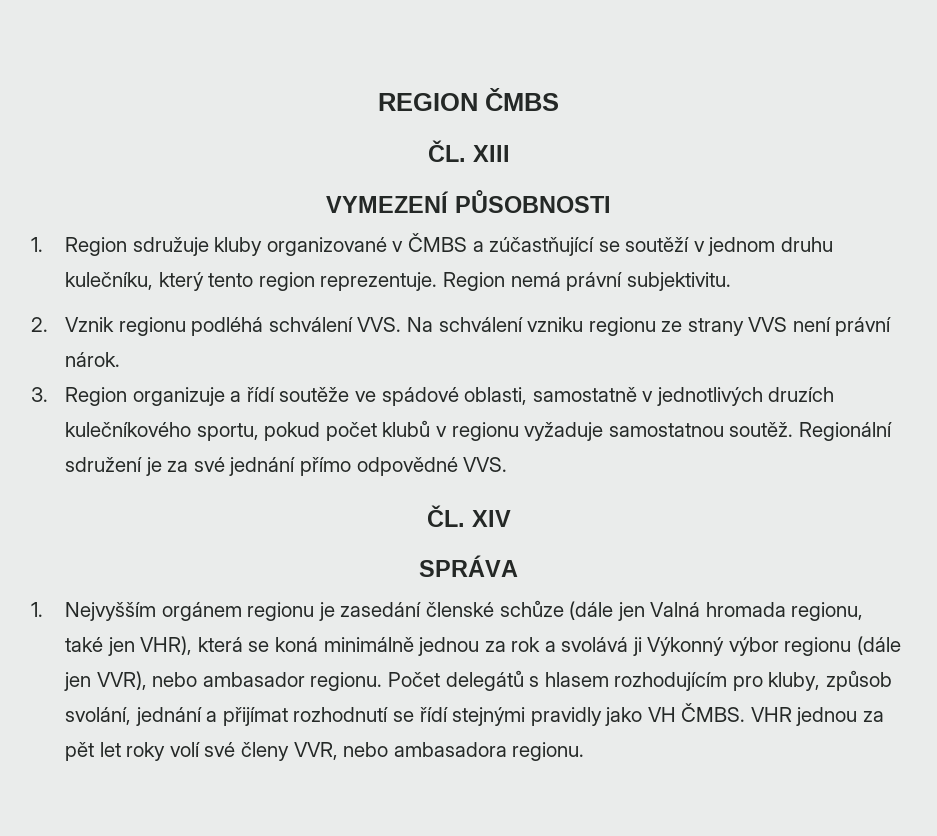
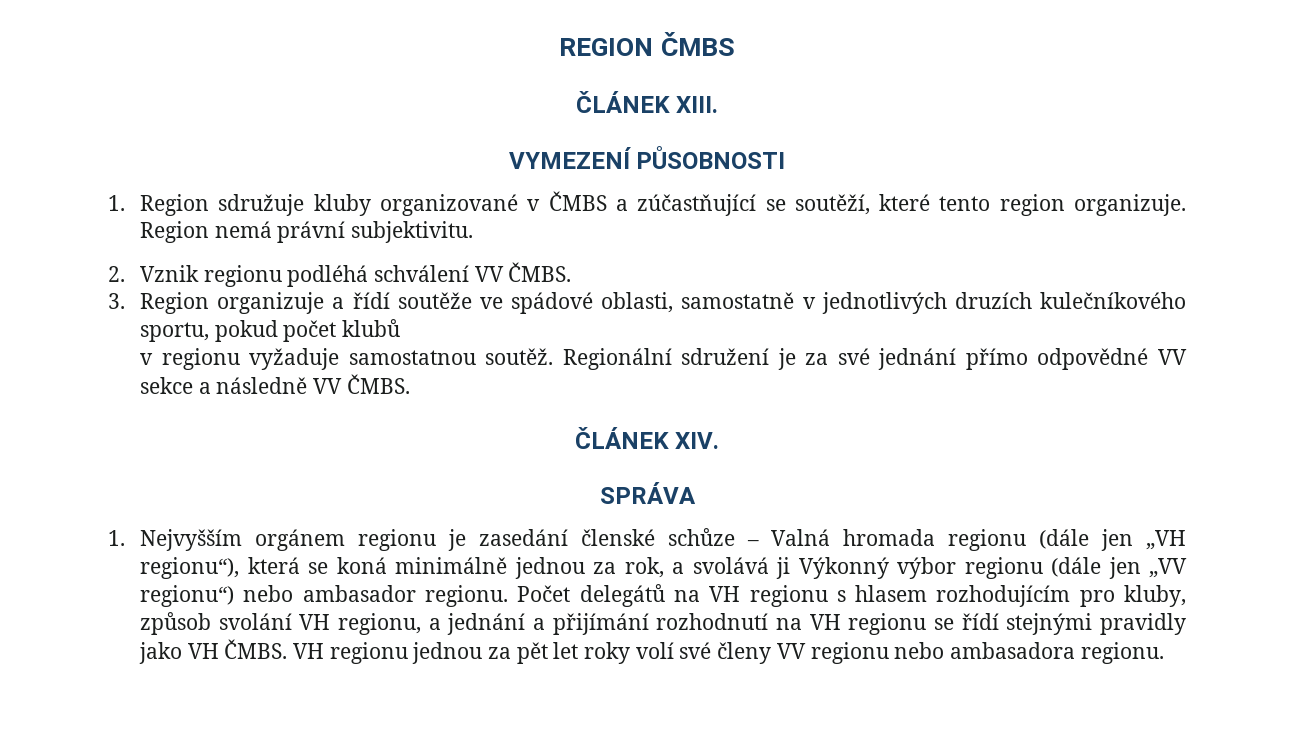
- ČL. XIII
+ ČLÁNEK XIII.
- 1. Region sdružuje kluby organizované v ČMBS a zúčastňující se soutěží v jednom druhu kulečníku, který tento region reprezentuje.
+ 1. Region sdružuje kluby organizované v ČMBS a zúčastňující se soutěží, které tento region organizuje.
- 2. Vznik regionu podléhá schválení VVS. Na schválení vzniku regionu ze strany VVS není právní nárok.
+ 2. Vznik regionu podléhá schválení VV ČMBS.
- 3. Region organizuje a řídí soutěže ve spádové oblasti, samostatně v jednotlivých druzích kulečníkového sportu, pokud počet klubů v regionu vyžaduje samostatnou soutěž.
+ 3. Region organizuje a řídí soutěže ve spádové oblasti, samostatně v jednotlivých druzích kulečníkového sportu, pokud počet klubů
+ v regionu vyžaduje samostatnou soutěž.
- Regionální sdružení je za své jednání přímo odpovědné VVS.
- ČL. XIV
+ Regionální sdružení je za své jednání přímo odpovědné VV sekce a následně VV ČMBS.
+ ČLÁNEK XIV.
- 1. Nejvyšším orgánem regionu je zasedání členské schůze (dále jen Valná hromada regionu, také jen VHR), která se koná minimálně jednou za rok a svolává ji Výkonný výbor regionu (dále jen VVR), nebo ambasador regionu.
+ 1. Nejvyšším orgánem regionu je zasedání členské schůze – Valná hromada regionu (dále jen „VH regionu“), která se koná minimálně jednou za rok, a svolává ji Výkonný výbor regionu (dále jen „VV regionu“) nebo ambasador regionu.
- Počet delegátů s hlasem rozhodujícím pro kluby, způsob svolání, jednání a přijímat rozhodnutí se řídí stejnými pravidly jako VH ČMBS.
+ Počet delegátů na VH regionu s hlasem rozhodujícím pro kluby, způsob svolání VH regionu, a jednání a přijímání rozhodnutí na VH regionu se řídí stejnými pravidly jako VH ČMBS.
- VHR jednou za pět let roky volí své členy VVR, nebo ambasadora regionu.
+ VH regionu jednou za pět let roky volí své členy VV regionu nebo ambasadora regionu.

